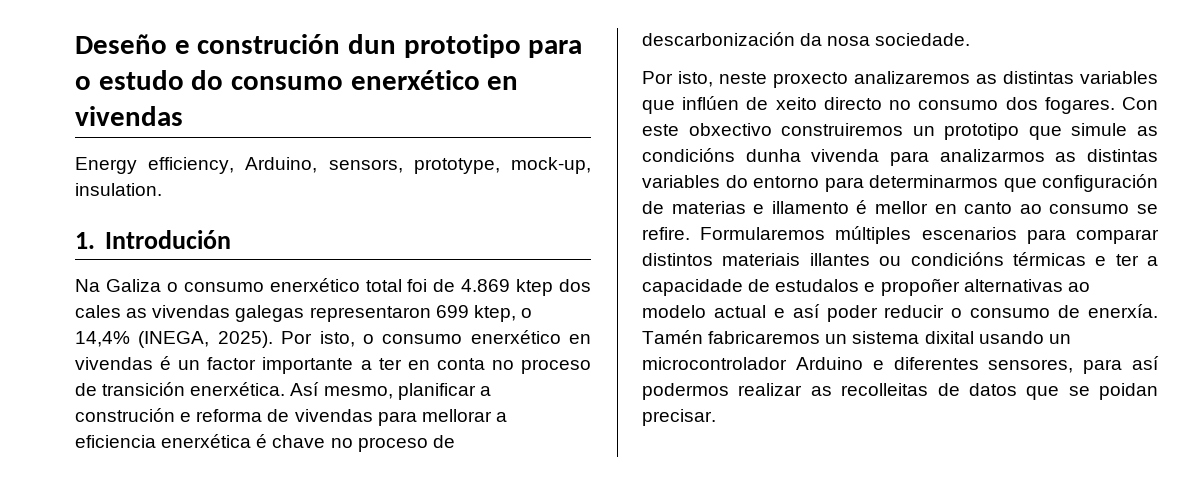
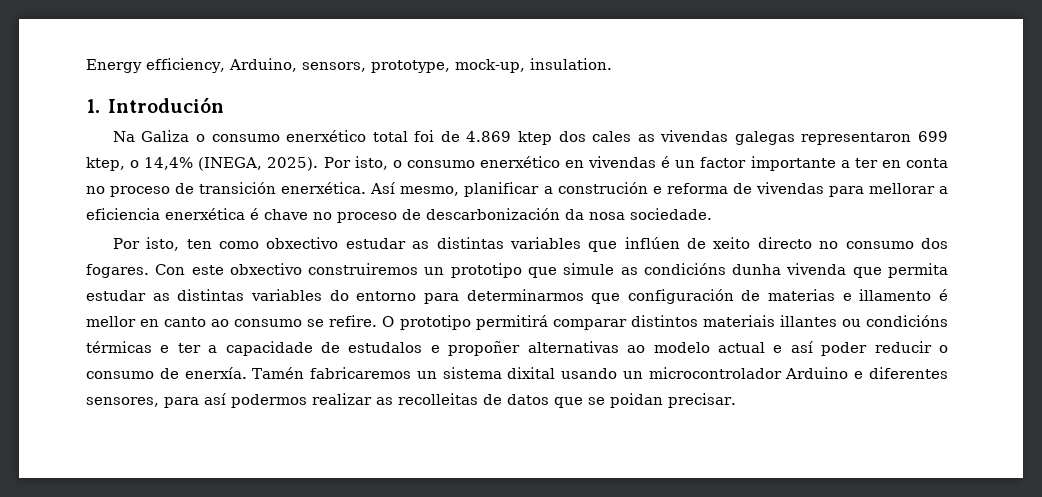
- Deseño e construción dun prototipo para o estudo do consumo enerxético en vivendas
- Por isto, neste proxecto analizaremos as distintas variables que inflúen de xeito directo no consumo dos fogares.
+ Por isto, ten como obxectivo estudar as distintas variables que inflúen de xeito directo no consumo dos fogares.
- Con este obxectivo construiremos un prototipo que simule as condicións dunha vivenda para analizarmos as distintas variables do entorno para determinarmos que configuración de materias e illamento é mellor en canto ao consumo se refire.
+ Con este obxectivo construiremos un prototipo que simule as condicións dunha vivenda que permita estudar as distintas variables do entorno para determinarmos que configuración de materias e illamento é mellor en canto ao consumo se refire.
- Formularemos múltiples escenarios para comparar distintos materiais illantes ou condicións térmicas e ter a capacidade de estudalos e propoñer alternativas ao modelo actual e así poder reducir o consumo de enerxía.
+ O prototipo permitirá comparar distintos materiais illantes ou condicións térmicas e ter a capacidade de estudalos e propoñer alternativas ao modelo actual e así poder reducir o consumo de enerxía.

